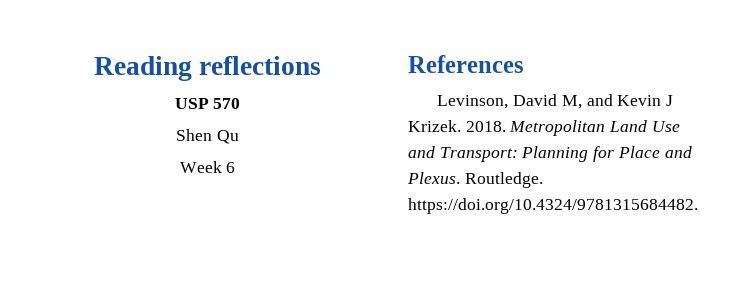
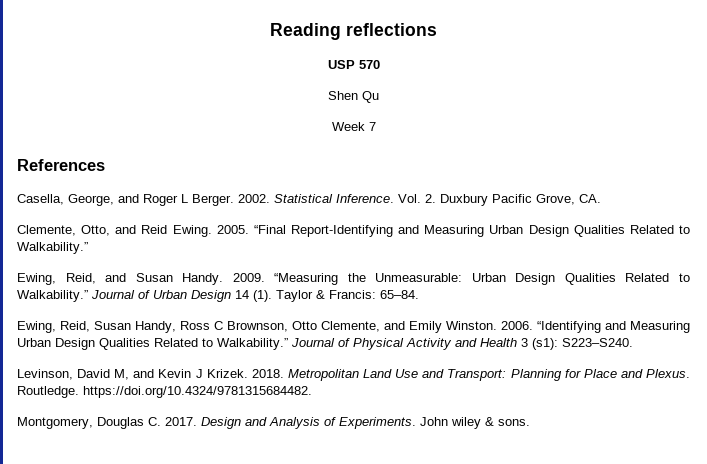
- Week 6
+ Week 7
+ Casella, George, and Roger L Berger. 2002. Statistical Inference. Vol. 2. Duxbury Pacific Grove, CA.
+ Clemente, Otto, and Reid Ewing. 2005. “Final Report-Identifying and Measuring Urban Design Qualities Related to Walkability.”
+ Ewing, Reid, and Susan Handy. 2009. “Measuring the Unmeasurable: Urban Design Qualities Related to Walkability.” Journal of Urban Design 14 (1). Taylor & Francis: 65–84.
+ Ewing, Reid, Susan Handy, Ross C Brownson, Otto Clemente, and Emily Winston. 2006. “Identifying and Measuring Urban Design Qualities Related to Walkability.” Journal of Physical Activity and Health 3 (s1): S223–S240.
+ Montgomery, Douglas C. 2017. Design and Analysis of Experiments. John wiley & sons.

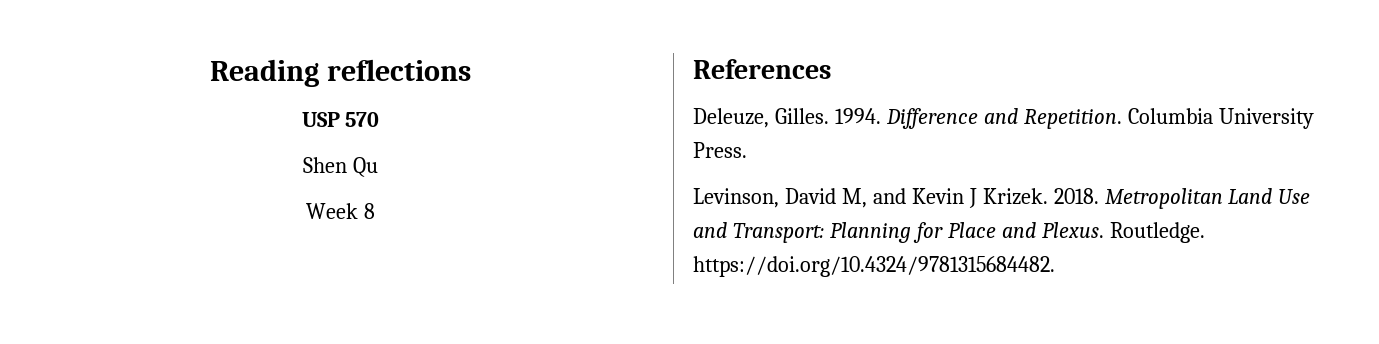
- Week 7
+ Week 8
- Casella, George, and Roger L Berger. 2002. Statistical Inference. Vol. 2. Duxbury Pacific Grove, CA.
- Clemente, Otto, and Reid Ewing. 2005. “Final Report-Identifying and Measuring Urban Design Qualities Related to Walkability.”
- Ewing, Reid, and Susan Handy. 2009. “Measuring the Unmeasurable: Urban Design Qualities Related to Walkability.” Journal of Urban Design 14 (1). Taylor & Francis: 65–84.
- Ewing, Reid, Susan Handy, Ross C Brownson, Otto Clemente, and Emily Winston. 2006. “Identifying and Measuring Urban Design Qualities Related to Walkability.” Journal of Physical Activity and Health 3 (s1): S223–S240.
+ Deleuze, Gilles. 1994. Difference and Repetition. Columbia University Press.
- Montgomery, Douglas C. 2017. Design and Analysis of Experiments. John wiley & sons.

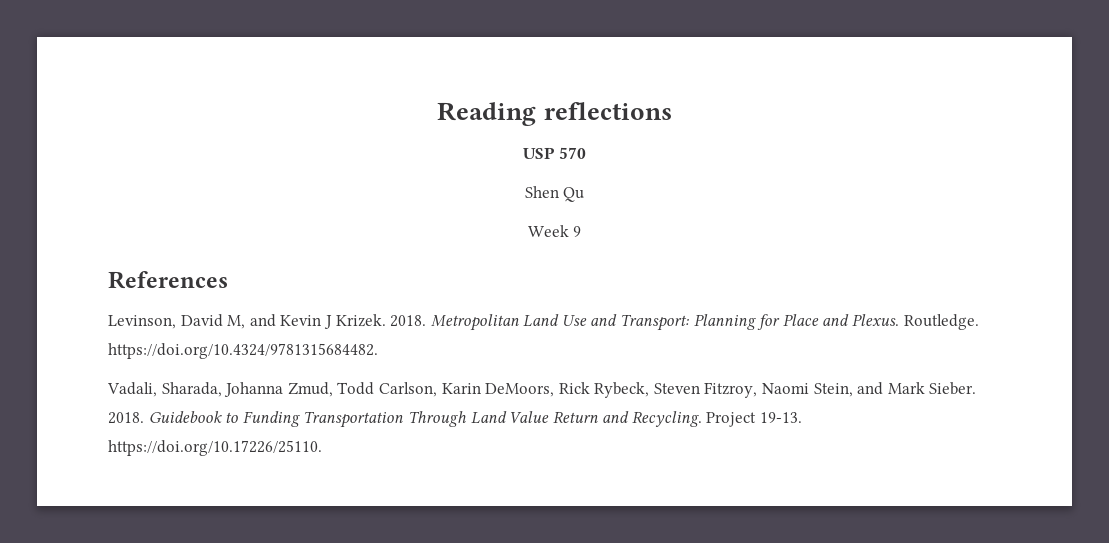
- Week 8
+ Week 9
- Deleuze, Gilles. 1994. Difference and Repetition. Columbia University Press.
+ Vadali, Sharada, Johanna Zmud, Todd Carlson, Karin DeMoors, Rick Rybeck, Steven Fitzroy, Naomi Stein, and Mark Sieber. 2018. Guidebook to Funding Transportation Through Land Value Return and Recycling. Project 19-13. https://doi.org/10.17226/25110.

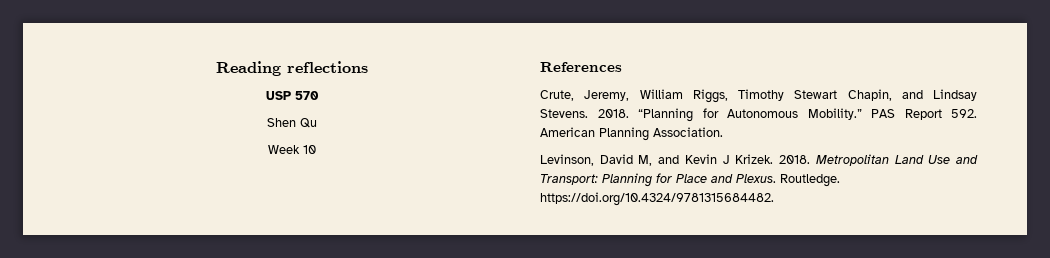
- Week 9
+ Week 10
+ Crute, Jeremy, William Riggs, Timothy Stewart Chapin, and Lindsay Stevens. 2018. “Planning for Autonomous Mobility.” PAS Report 592. American Planning Association.
- Vadali, Sharada, Johanna Zmud, Todd Carlson, Karin DeMoors, Rick Rybeck, Steven Fitzroy, Naomi Stein, and Mark Sieber. 2018. Guidebook to Funding Transportation Through Land Value Return and Recycling. Project 19-13. https://doi.org/10.17226/25110.

